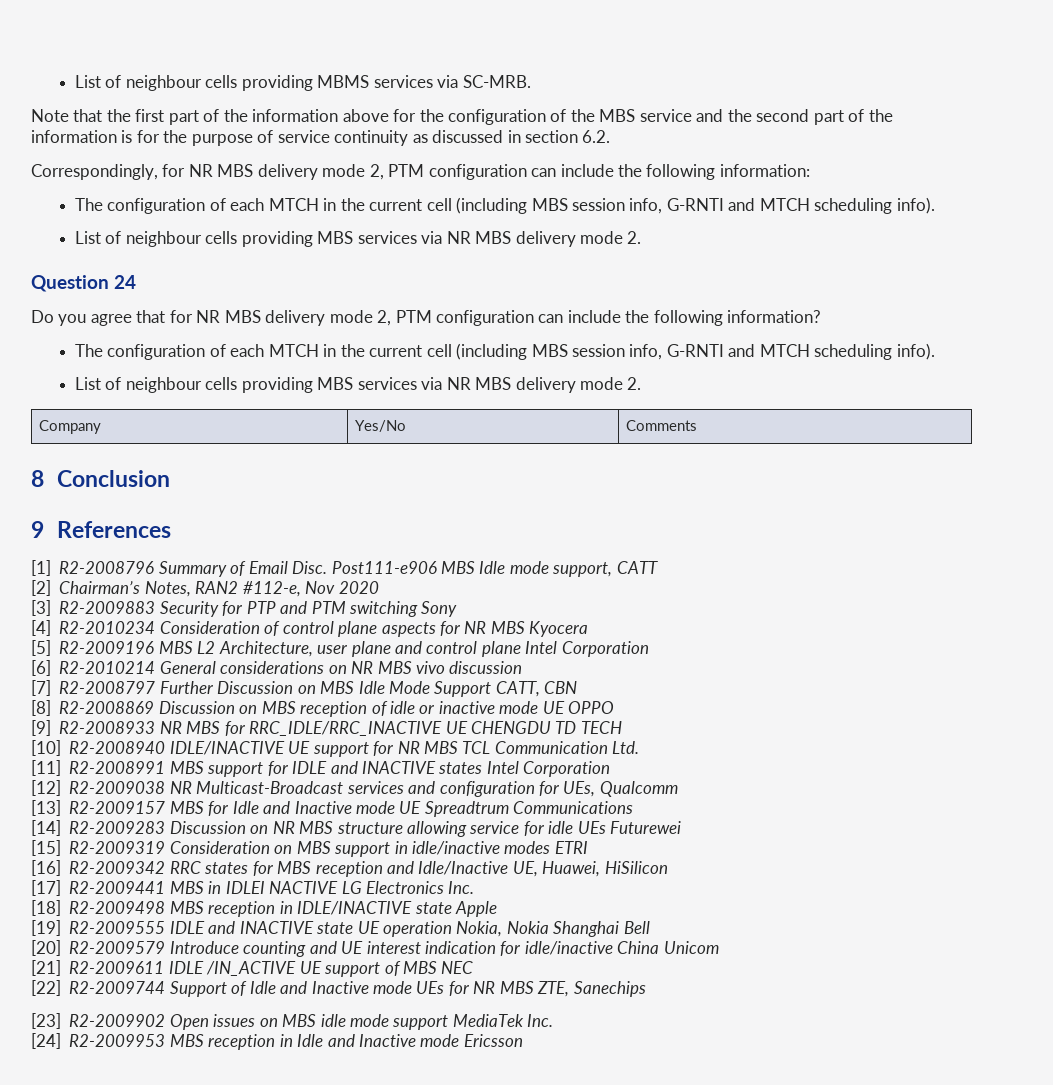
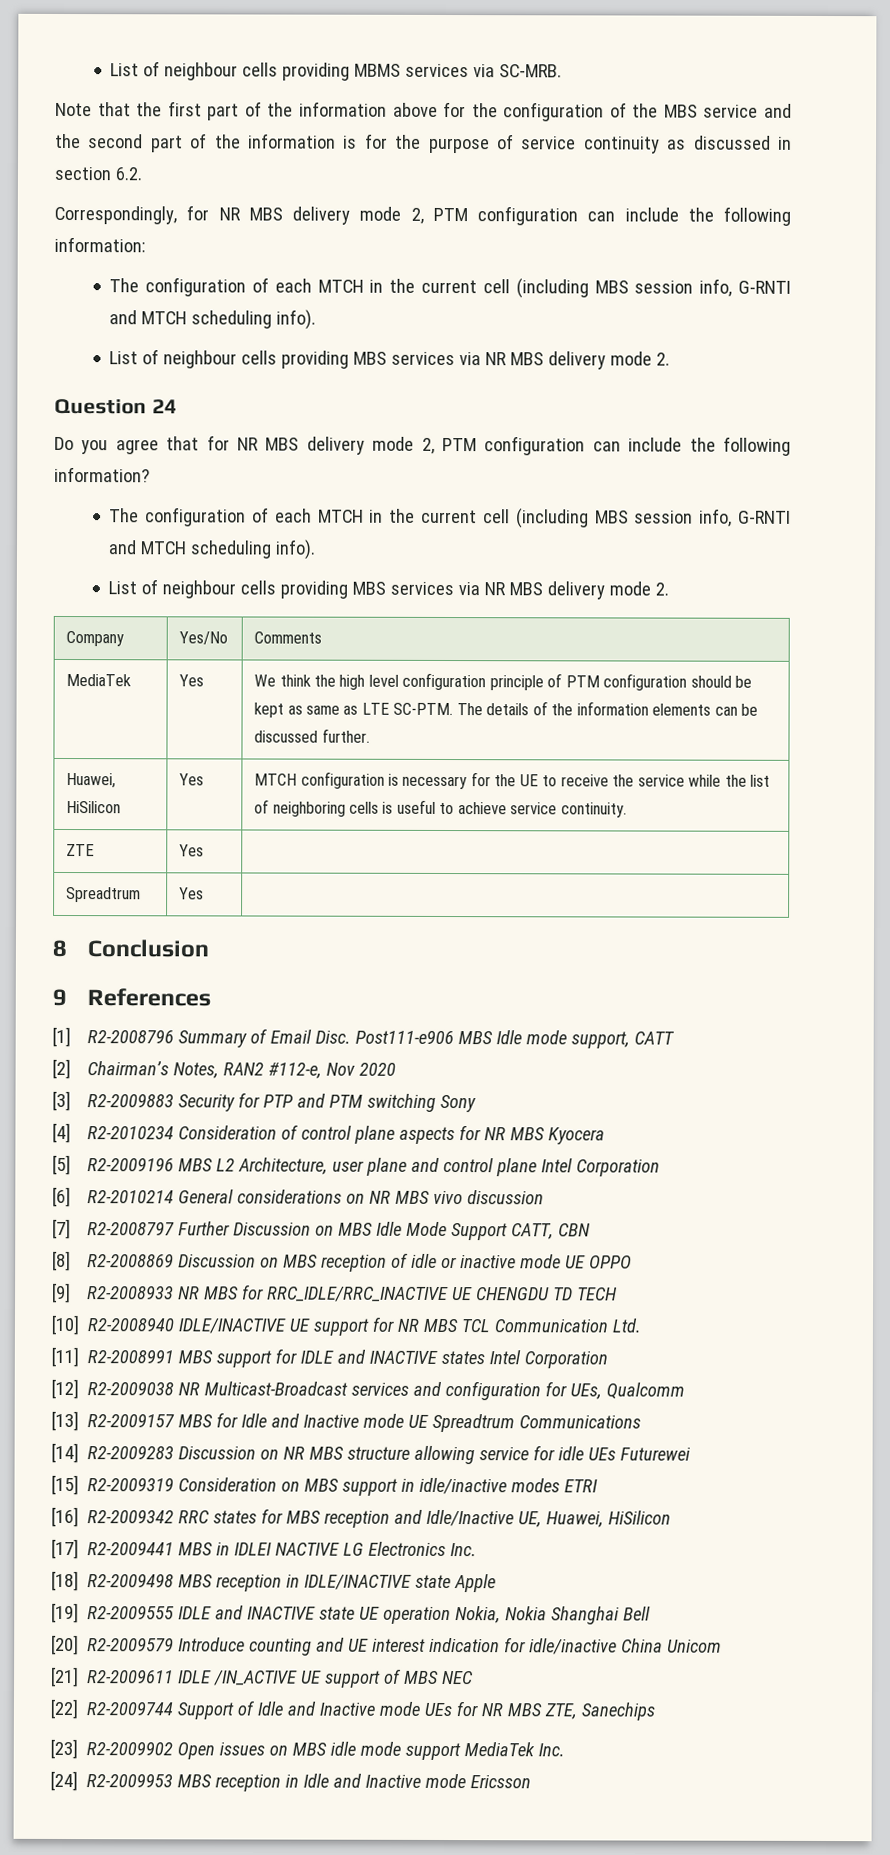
+ MediaTek | Yes | We think the high level configuration principle of PTM configuration should be kept as same as LTE SC-PTM. The details of the information elements can be discussed further.
+ Huawei, HiSilicon | Yes | MTCH configuration is necessary for the UE to receive the service while the list of neighboring cells is useful to achieve service continuity.
+ ZTE | Yes |
+ Spreadtrum | Yes |

